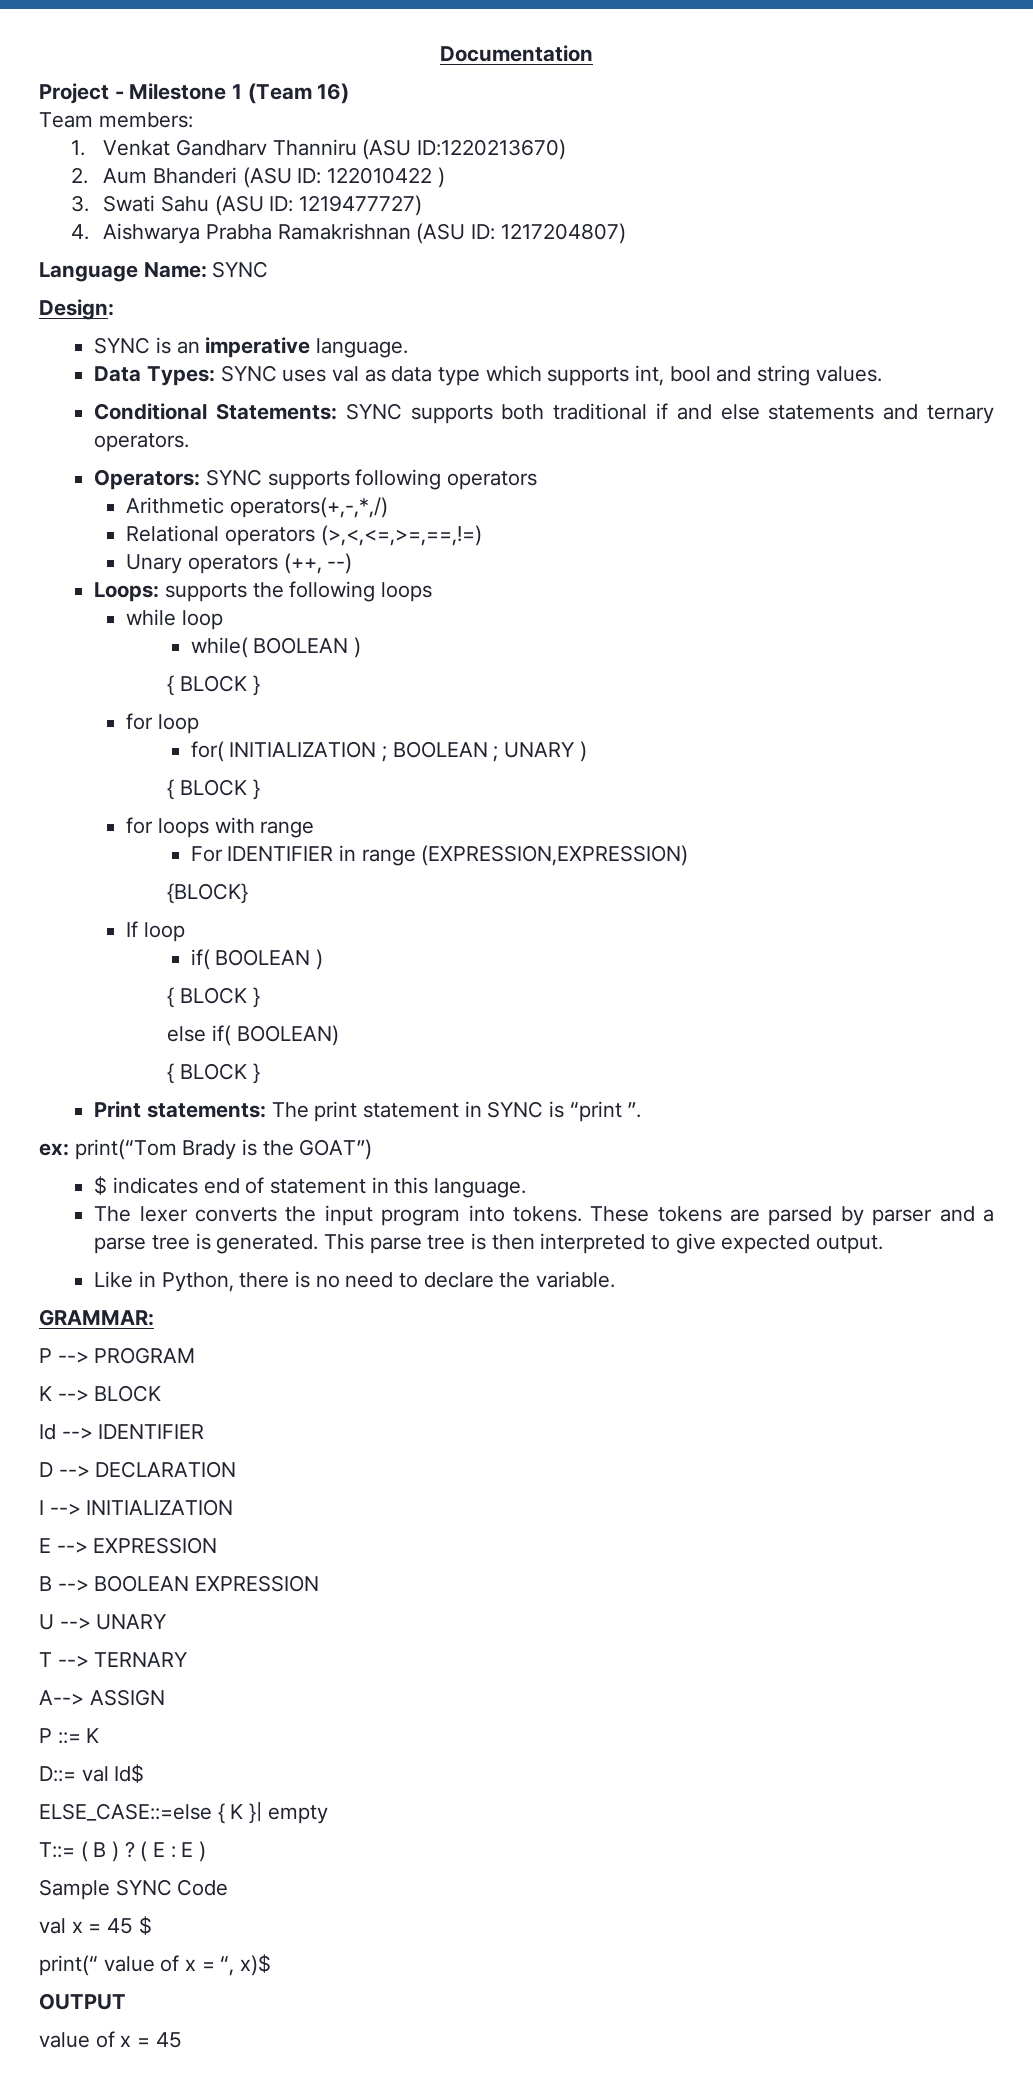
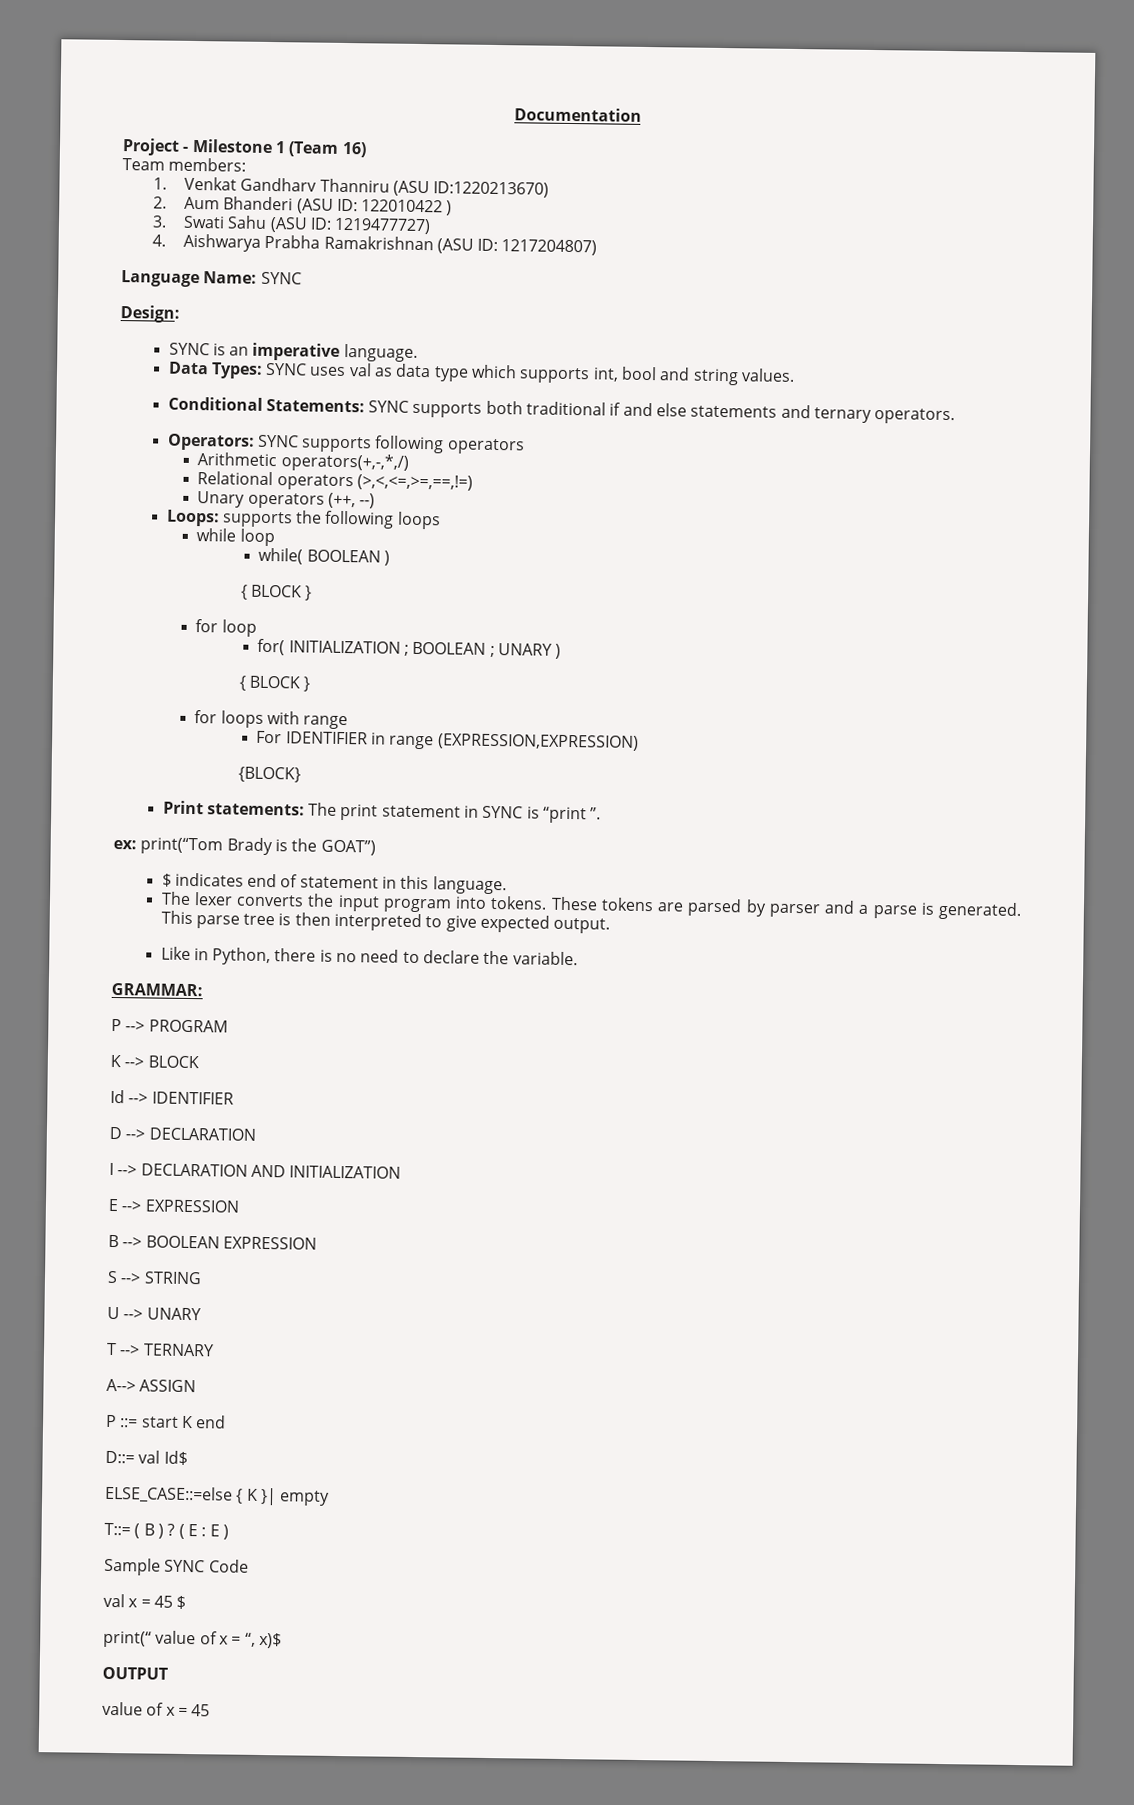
- If loop
- if( BOOLEAN )
- { BLOCK }
- else if( BOOLEAN)
- { BLOCK }
- These tokens are parsed by parser and a parse tree is generated.
+ These tokens are parsed by parser and a parse is generated.
- I --> INITIALIZATION
+ I --> DECLARATION AND INITIALIZATION
+ S --> STRING
- P ::= K
+ P ::= start K end

